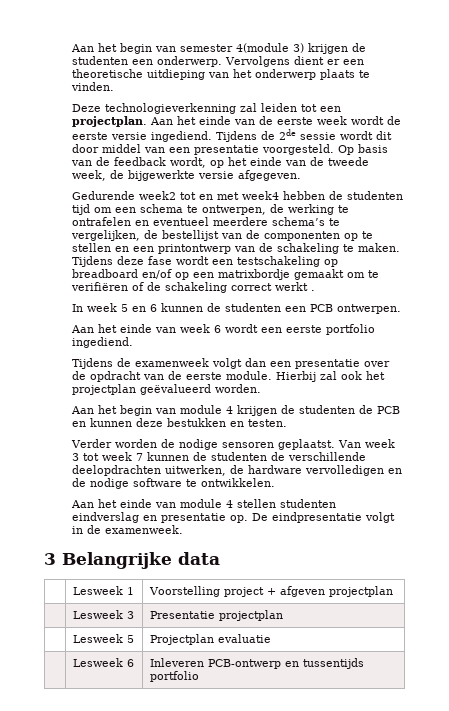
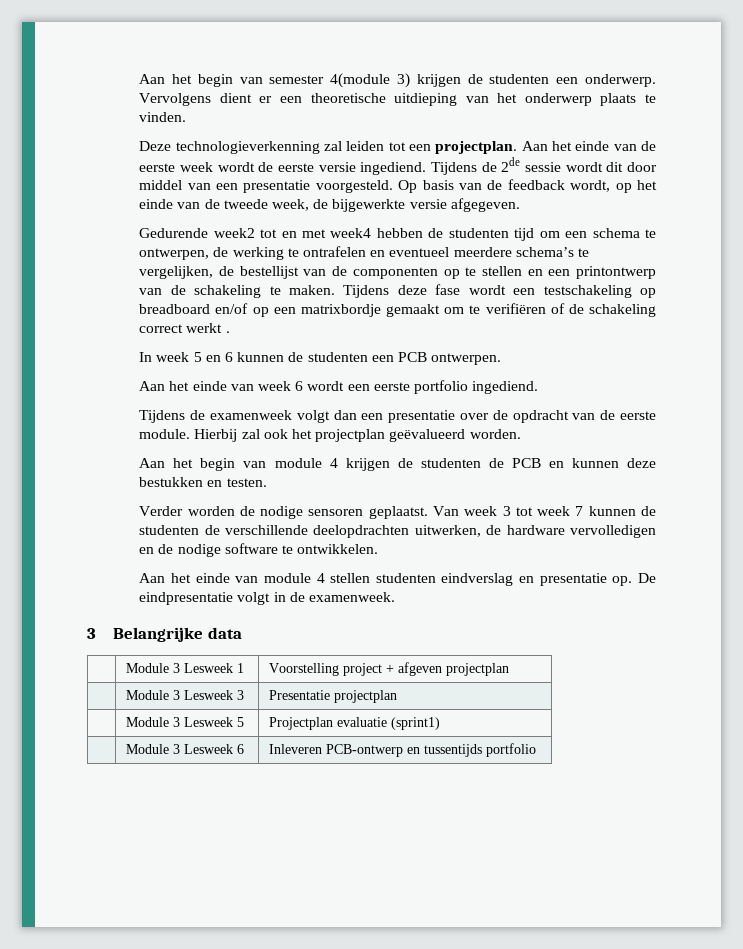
- | Lesweek 1 | Voorstelling project + afgeven projectplan
+ | Module 3 Lesweek 1 | Voorstelling project + afgeven projectplan
- | Lesweek 3 | Presentatie projectplan
+ | Module 3 Lesweek 3 | Presentatie projectplan
- | Lesweek 5 | Projectplan evaluatie
- | Lesweek 6 | Inleveren PCB-ontwerp en tussentijds portfolio
+ | Module 3 Lesweek 5 | Projectplan evaluatie (sprint1)
+ | Module 3 Lesweek 6 | Inleveren PCB-ontwerp en tussentijds portfolio

